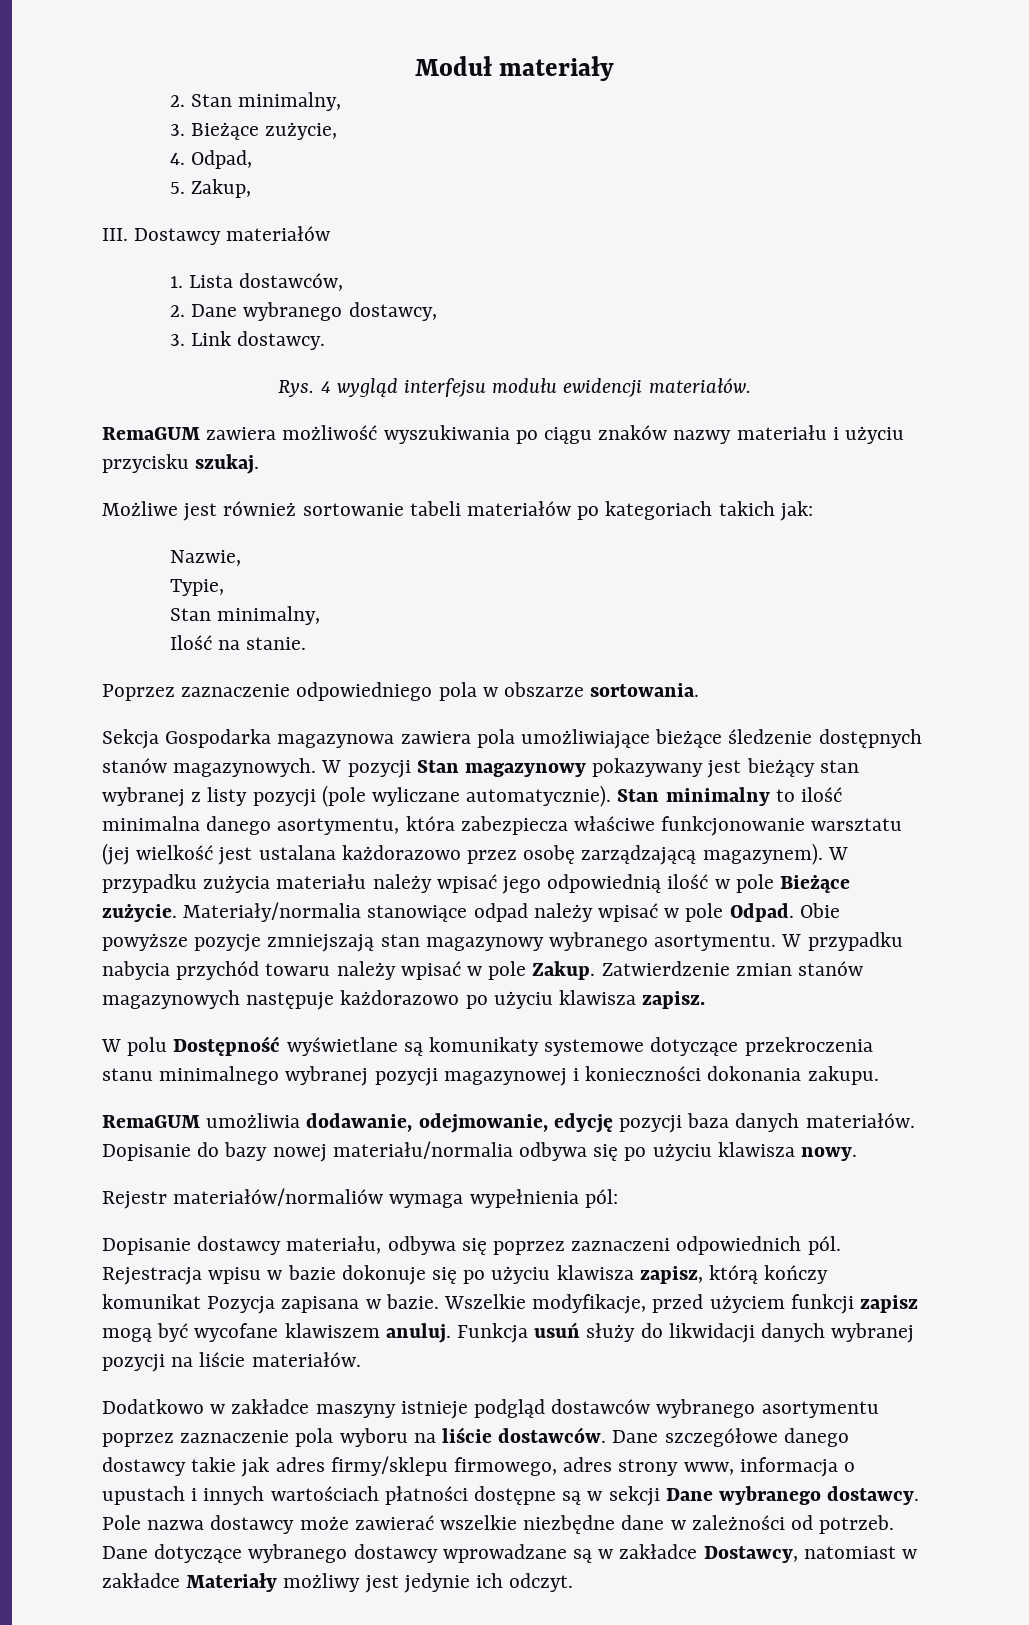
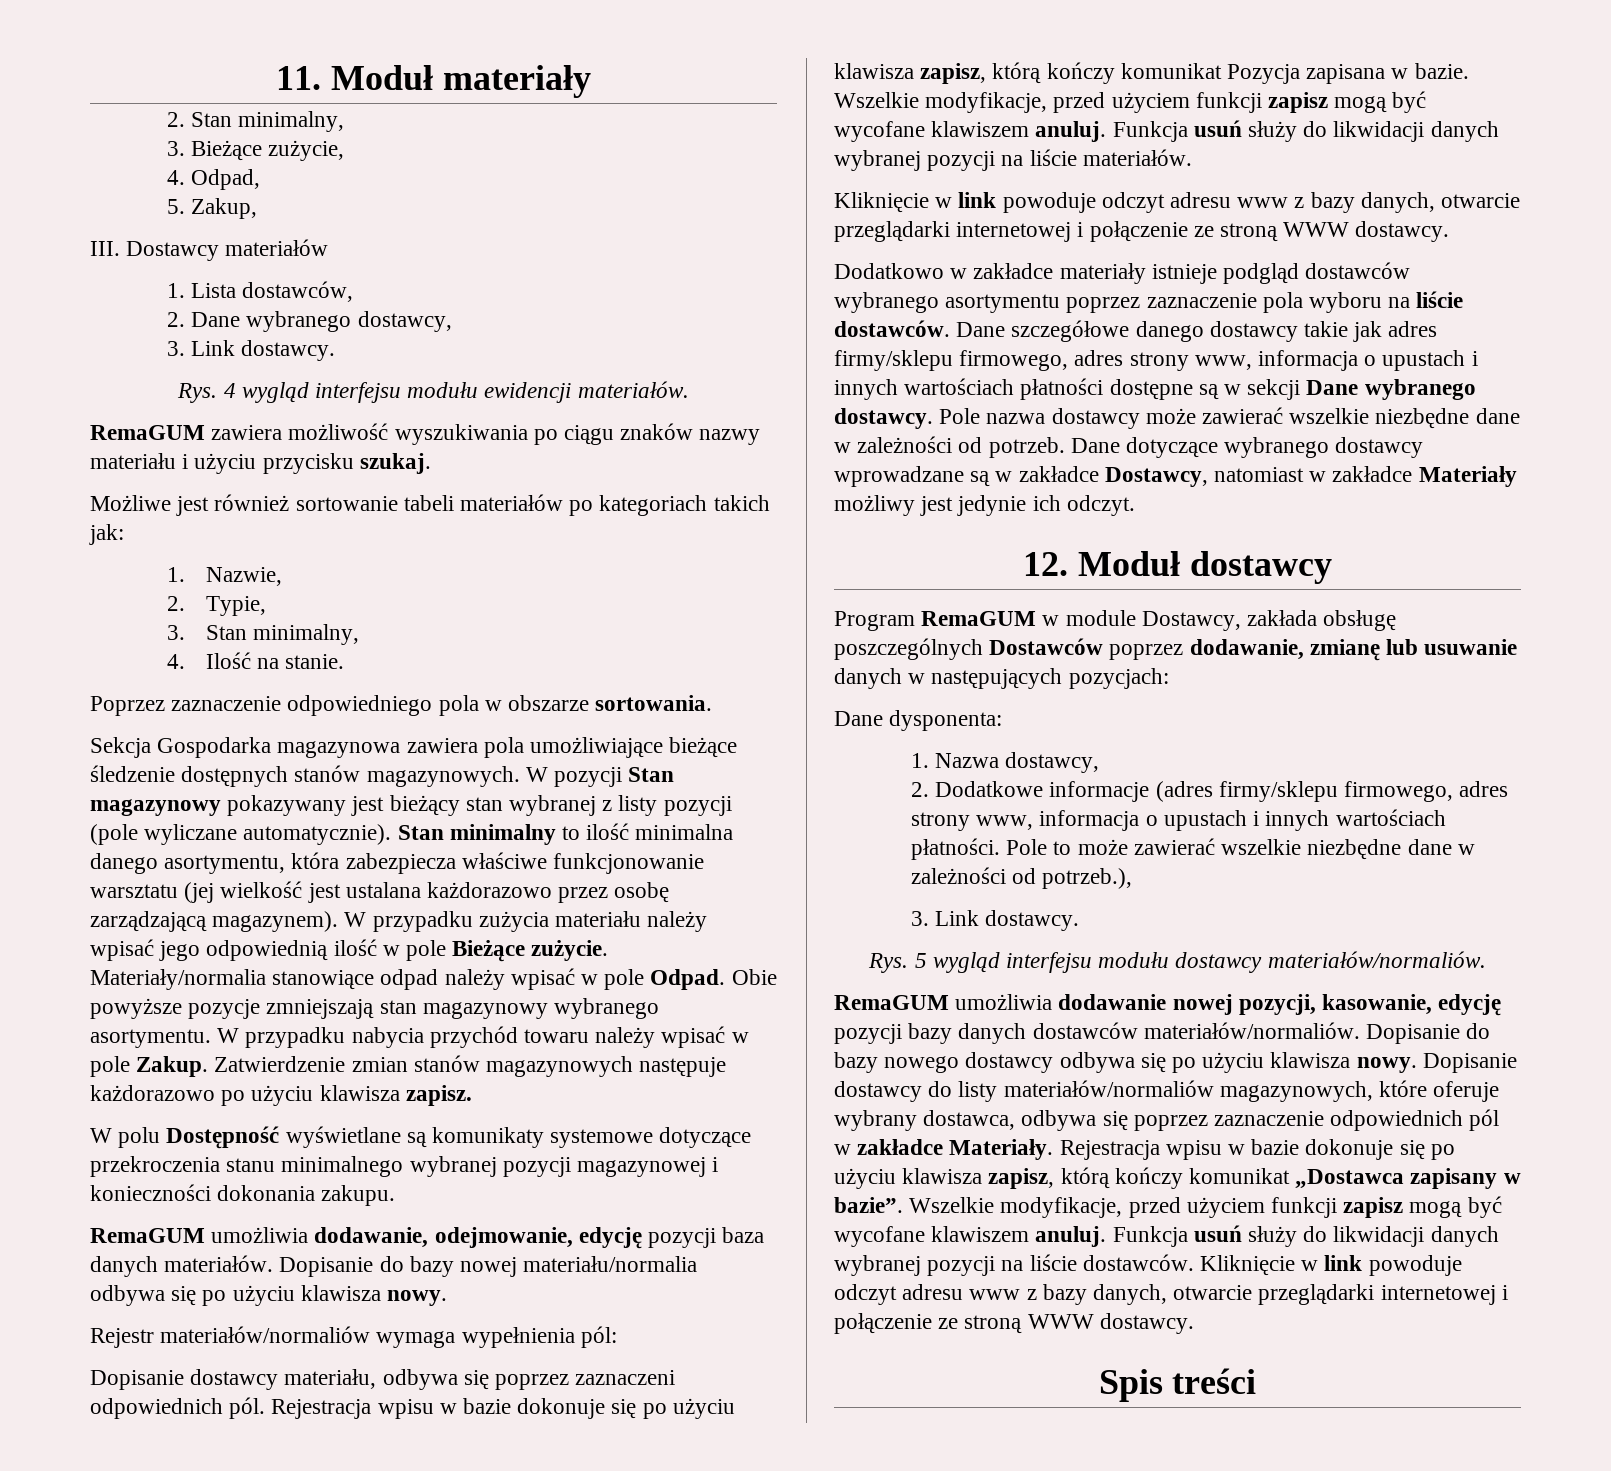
- Moduł materiały
+ 11. Moduł materiały
- Nazwie,
+ 1. Nazwie,
- Typie,
- Stan minimalny,
- Ilość na stanie.
+ 2. Typie,
+ 3. Stan minimalny,
+ 4. Ilość na stanie.
  Funkcja usuń służy do likwidacji danych wybranej pozycji na liście materiałów.
+ Kliknięcie w link powoduje odczyt adresu www z bazy danych, otwarcie przeglądarki internetowej i połączenie ze stroną WWW dostawcy.
- Dodatkowo w zakładce maszyny istnieje podgląd dostawców wybranego asortymentu poprzez zaznaczenie pola wyboru na liście dostawców.
+ Dodatkowo w zakładce materiały istnieje podgląd dostawców wybranego asortymentu poprzez zaznaczenie pola wyboru na liście dostawców.
+ 12. Moduł dostawcy
+ Program RemaGUM w module Dostawcy, zakłada obsługę poszczególnych Dostawców poprzez dodawanie, zmianę lub usuwanie danych w następujących pozycjach:
+ Dane dysponenta:
+ 1. Nazwa dostawcy,
+ 2. Dodatkowe informacje (adres firmy/sklepu firmowego, adres strony www, informacja o upustach i innych wartościach płatności. Pole to może zawierać wszelkie niezbędne dane w zależności od potrzeb.),
+ 3. Link dostawcy.
+ Rys. 5 wygląd interfejsu modułu dostawcy materiałów/normaliów.
+ RemaGUM umożliwia dodawanie nowej pozycji, kasowanie, edycję pozycji bazy danych dostawców materiałów/normaliów. Dopisanie do bazy nowego dostawcy odbywa się po użyciu klawisza nowy. Dopisanie dostawcy do listy materiałów/normaliów magazynowych, które oferuje wybrany dostawca, odbywa się poprzez zaznaczenie odpowiednich pól w zakładce Materiały. Rejestracja wpisu w bazie dokonuje się po użyciu klawisza zapisz, którą kończy komunikat „Dostawca zapisany w bazie”. Wszelkie modyfikacje, przed użyciem funkcji zapisz mogą być wycofane klawiszem anuluj. Funkcja usuń służy do likwidacji danych wybranej pozycji na liście dostawców. Kliknięcie w link powoduje odczyt adresu www z bazy danych, otwarcie przeglądarki internetowej i połączenie ze stroną WWW dostawcy.
+ Spis treści

